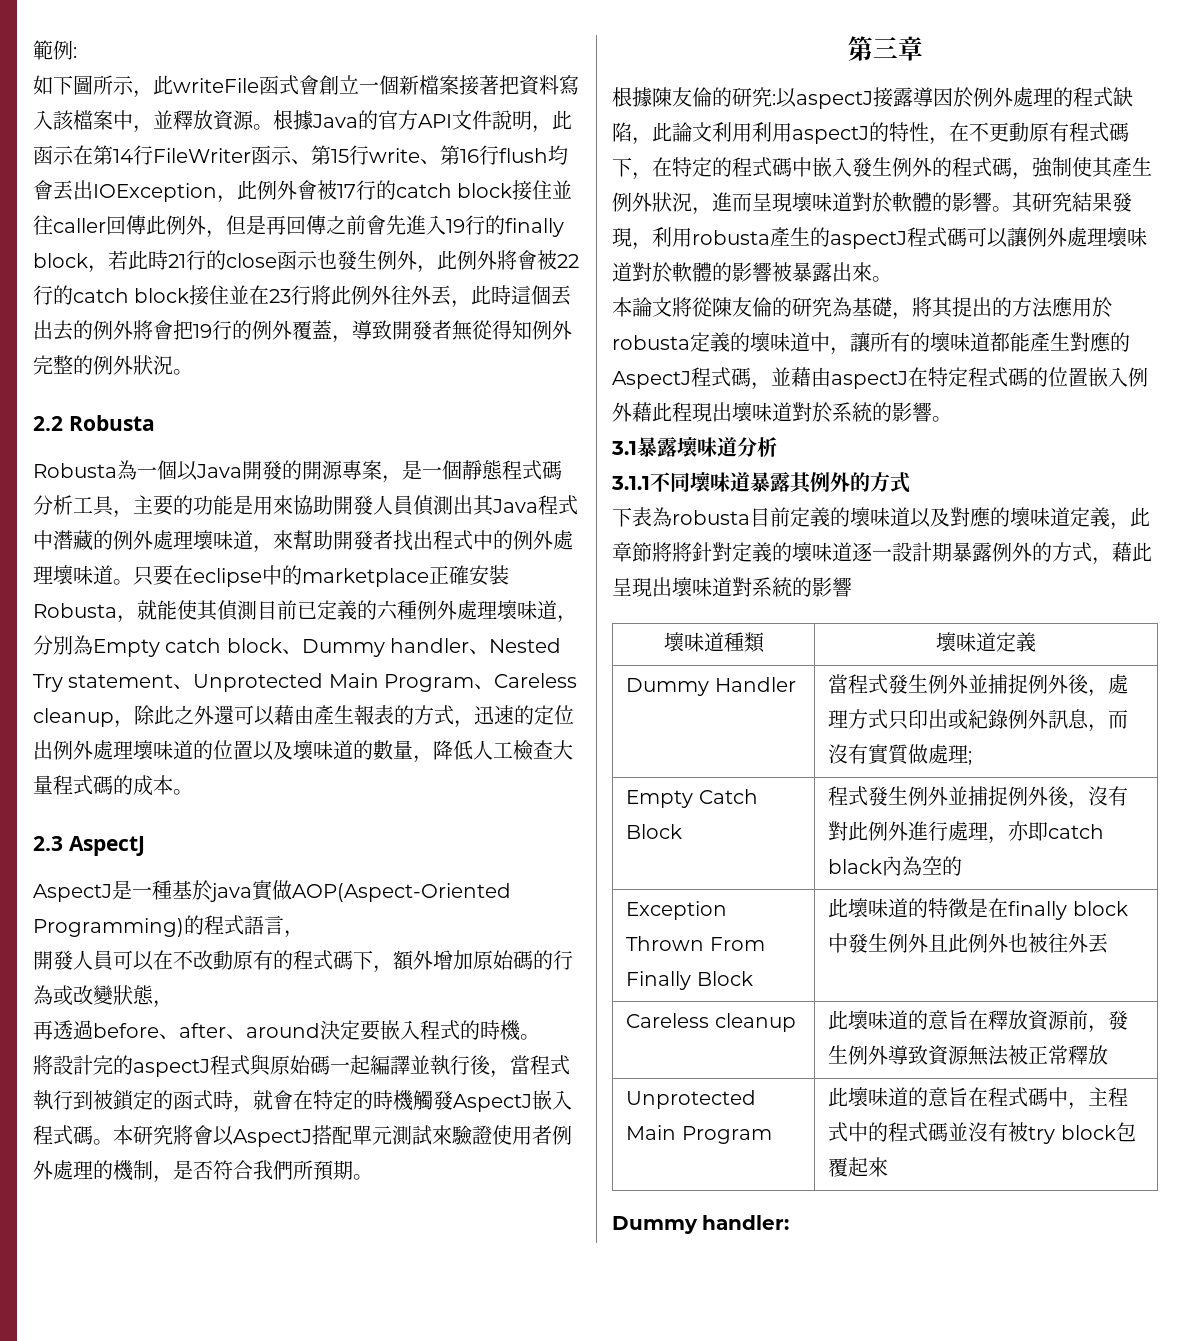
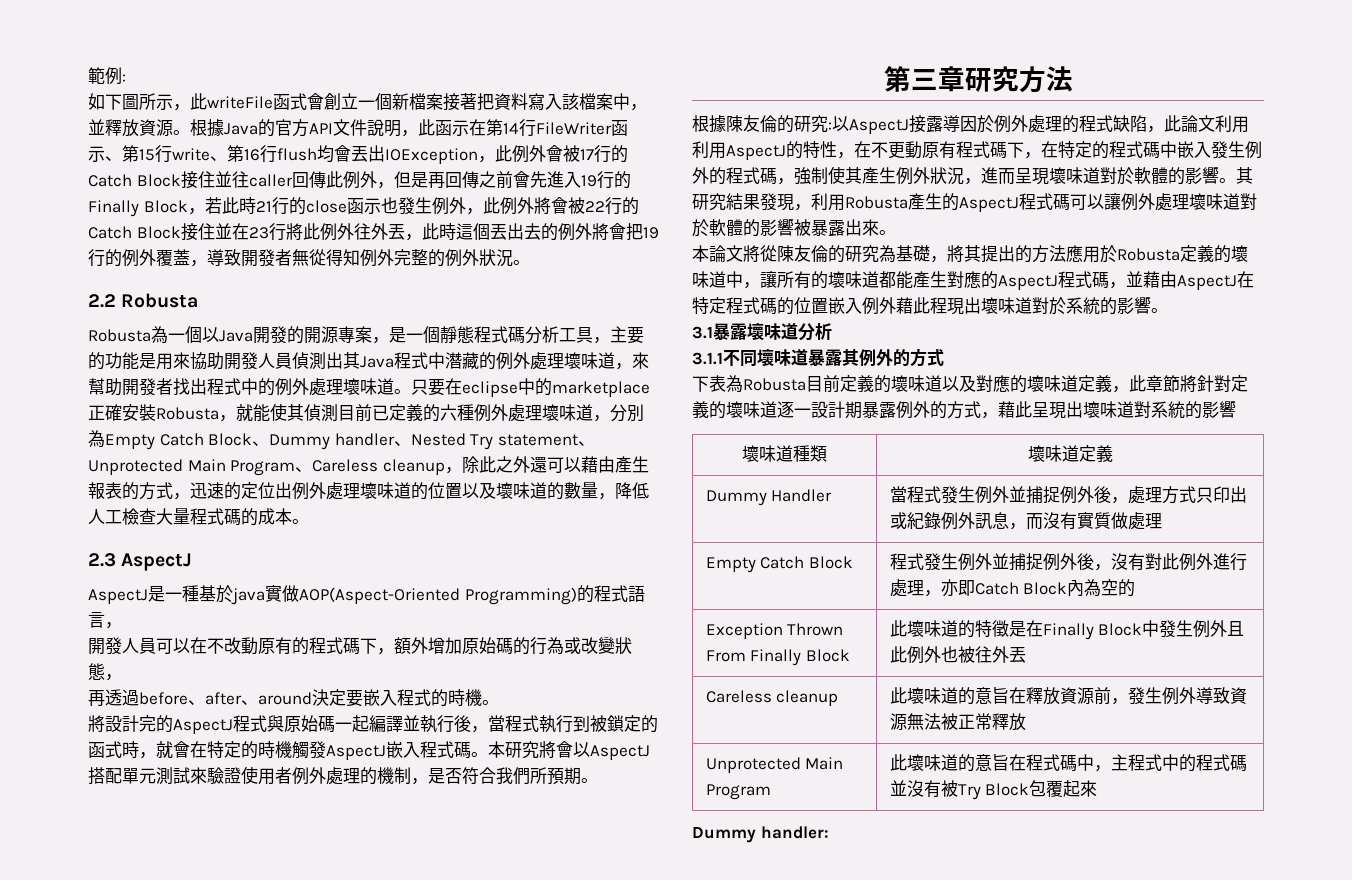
- 根據Java的官方API文件說明，此函示在第14行FileWriter函示、第15行write、第16行flush均會丟出IOException，此例外會被17行的catch block接住並往caller回傳此例外，但是再回傳之前會先進入19行的finally block，若此時21行的close函示也發生例外，此例外將會被22行的catch block接住並在23行將此例外往外丟，此時這個丟出去的例外將會把19行的例外覆蓋，導致開發者無從得知例外完整的例外狀況。
+ 根據Java的官方API文件說明，此函示在第14行FileWriter函示、第15行write、第16行flush均會丟出IOException，此例外會被17行的Catch Block接住並往caller回傳此例外，但是再回傳之前會先進入19行的Finally Block，若此時21行的close函示也發生例外，此例外將會被22行的Catch Block接住並在23行將此例外往外丟，此時這個丟出去的例外將會把19行的例外覆蓋，導致開發者無從得知例外完整的例外狀況。
- 只要在eclipse中的marketplace正確安裝Robusta，就能使其偵測目前已定義的六種例外處理壞味道，分別為Empty catch block、Dummy handler、Nested Try statement、Unprotected Main Program、Careless cleanup，除此之外還可以藉由產生報表的方式，迅速的定位出例外處理壞味道的位置以及壞味道的數量，降低人工檢查大量程式碼的成本。
+ 只要在eclipse中的marketplace正確安裝Robusta，就能使其偵測目前已定義的六種例外處理壞味道，分別為Empty Catch Block、Dummy handler、Nested Try statement、Unprotected Main Program、Careless cleanup，除此之外還可以藉由產生報表的方式，迅速的定位出例外處理壞味道的位置以及壞味道的數量，降低人工檢查大量程式碼的成本。
- 將設計完的aspectJ程式與原始碼一起編譯並執行後，當程式執行到被鎖定的函式時，就會在特定的時機觸發AspectJ嵌入程式碼。
+ 將設計完的AspectJ程式與原始碼一起編譯並執行後，當程式執行到被鎖定的函式時，就會在特定的時機觸發AspectJ嵌入程式碼。
- 第三章
+ 第三章研究方法
- 根據陳友倫的研究:以aspectJ接露導因於例外處理的程式缺陷，此論文利用利用aspectJ的特性，在不更動原有程式碼下，在特定的程式碼中嵌入發生例外的程式碼，強制使其產生例外狀況，進而呈現壞味道對於軟體的影響。
+ 根據陳友倫的研究:以AspectJ接露導因於例外處理的程式缺陷，此論文利用利用AspectJ的特性，在不更動原有程式碼下，在特定的程式碼中嵌入發生例外的程式碼，強制使其產生例外狀況，進而呈現壞味道對於軟體的影響。
- 其研究結果發現，利用robusta產生的aspectJ程式碼可以讓例外處理壞味道對於軟體的影響被暴露出來。
+ 其研究結果發現，利用Robusta產生的AspectJ程式碼可以讓例外處理壞味道對於軟體的影響被暴露出來。
- 本論文將從陳友倫的研究為基礎，將其提出的方法應用於robusta定義的壞味道中，讓所有的壞味道都能產生對應的AspectJ程式碼，並藉由aspectJ在特定程式碼的位置嵌入例外藉此程現出壞味道對於系統的影響。
+ 本論文將從陳友倫的研究為基礎，將其提出的方法應用於Robusta定義的壞味道中，讓所有的壞味道都能產生對應的AspectJ程式碼，並藉由AspectJ在特定程式碼的位置嵌入例外藉此程現出壞味道對於系統的影響。
- 下表為robusta目前定義的壞味道以及對應的壞味道定義，此章節將將針對定義的壞味道逐一設計期暴露例外的方式，藉此呈現出壞味道對系統的影響
+ 下表為Robusta目前定義的壞味道以及對應的壞味道定義，此章節將針對定義的壞味道逐一設計期暴露例外的方式，藉此呈現出壞味道對系統的影響
- Dummy Handler | 當程式發生例外並捕捉例外後，處理方式只印出或紀錄例外訊息，而沒有實質做處理;
+ Dummy Handler | 當程式發生例外並捕捉例外後，處理方式只印出或紀錄例外訊息，而沒有實質做處理
- Empty Catch Block | 程式發生例外並捕捉例外後，沒有對此例外進行處理，亦即catch black內為空的
+ Empty Catch Block | 程式發生例外並捕捉例外後，沒有對此例外進行處理，亦即Catch Block內為空的
- Exception Thrown From Finally Block | 此壞味道的特徵是在finally block中發生例外且此例外也被往外丟
+ Exception Thrown From Finally Block | 此壞味道的特徵是在Finally Block中發生例外且此例外也被往外丟
- Unprotected Main Program | 此壞味道的意旨在程式碼中，主程式中的程式碼並沒有被try block包覆起來
+ Unprotected Main Program | 此壞味道的意旨在程式碼中，主程式中的程式碼並沒有被Try Block包覆起來

